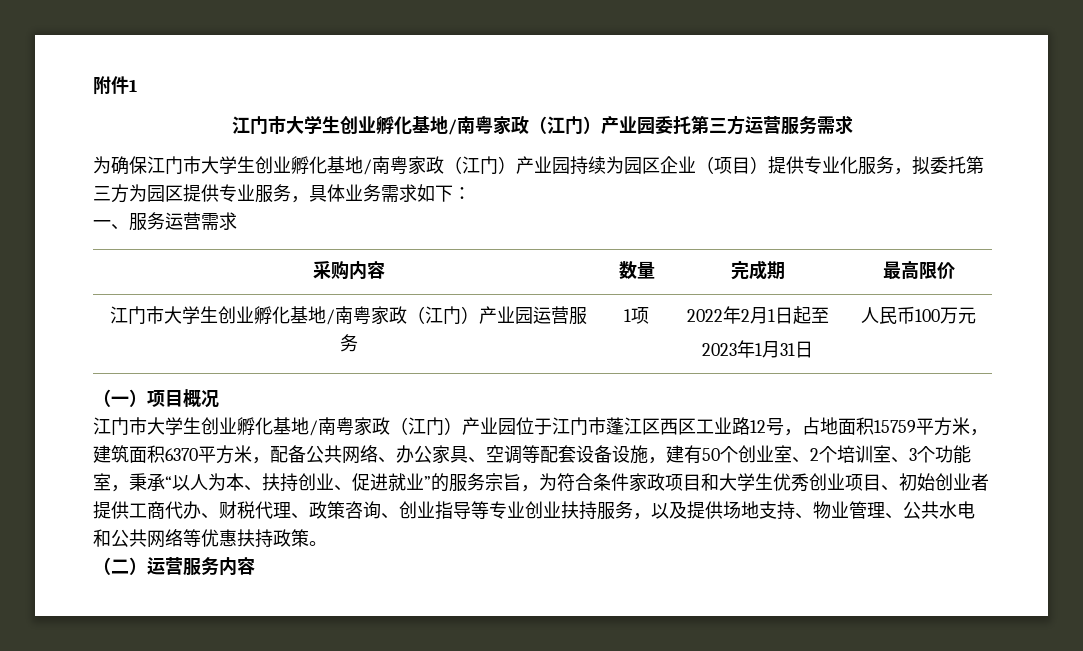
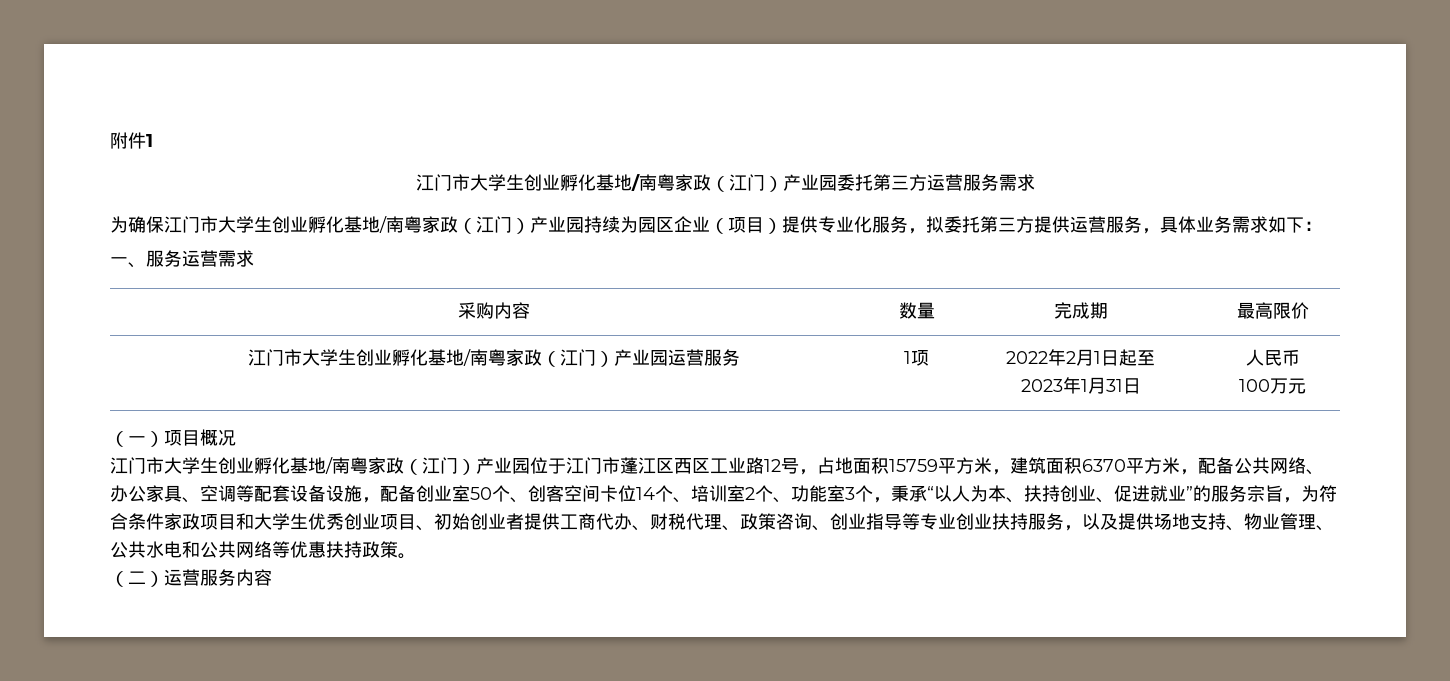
- 为确保江门市大学生创业孵化基地/南粤家政（江门）产业园持续为园区企业（项目）提供专业化服务，拟委托第三方为园区提供专业服务，具体业务需求如下：
+ 为确保江门市大学生创业孵化基地/南粤家政（江门）产业园持续为园区企业（项目）提供专业化服务，拟委托第三方提供运营服务，具体业务需求如下：
  江门市大学生创业孵化基地/南粤家政（江门）产业园运营服务 | 1项 | 2022年2月1日起至
- 2023年1月31日 | 人民币100万元
+ 2023年1月31日 | 人民币
+ 100万元
- 江门市大学生创业孵化基地/南粤家政（江门）产业园位于江门市蓬江区西区工业路12号，占地面积15759平方米，建筑面积6370平方米，配备公共网络、办公家具、空调等配套设备设施，建有50个创业室、2个培训室、3个功能室，秉承“以人为本、扶持创业、促进就业”的服务宗旨，为符合条件家政项目和大学生优秀创业项目、初始创业者提供工商代办、财税代理、政策咨询、创业指导等专业创业扶持服务，以及提供场地支持、物业管理、公共水电和公共网络等优惠扶持政策。
+ 江门市大学生创业孵化基地/南粤家政（江门）产业园位于江门市蓬江区西区工业路12号，占地面积15759平方米，建筑面积6370平方米，配备公共网络、办公家具、空调等配套设备设施，配备创业室50个、创客空间卡位14个、培训室2个、功能室3个，秉承“以人为本、扶持创业、促进就业”的服务宗旨，为符合条件家政项目和大学生优秀创业项目、初始创业者提供工商代办、财税代理、政策咨询、创业指导等专业创业扶持服务，以及提供场地支持、物业管理、公共水电和公共网络等优惠扶持政策。

